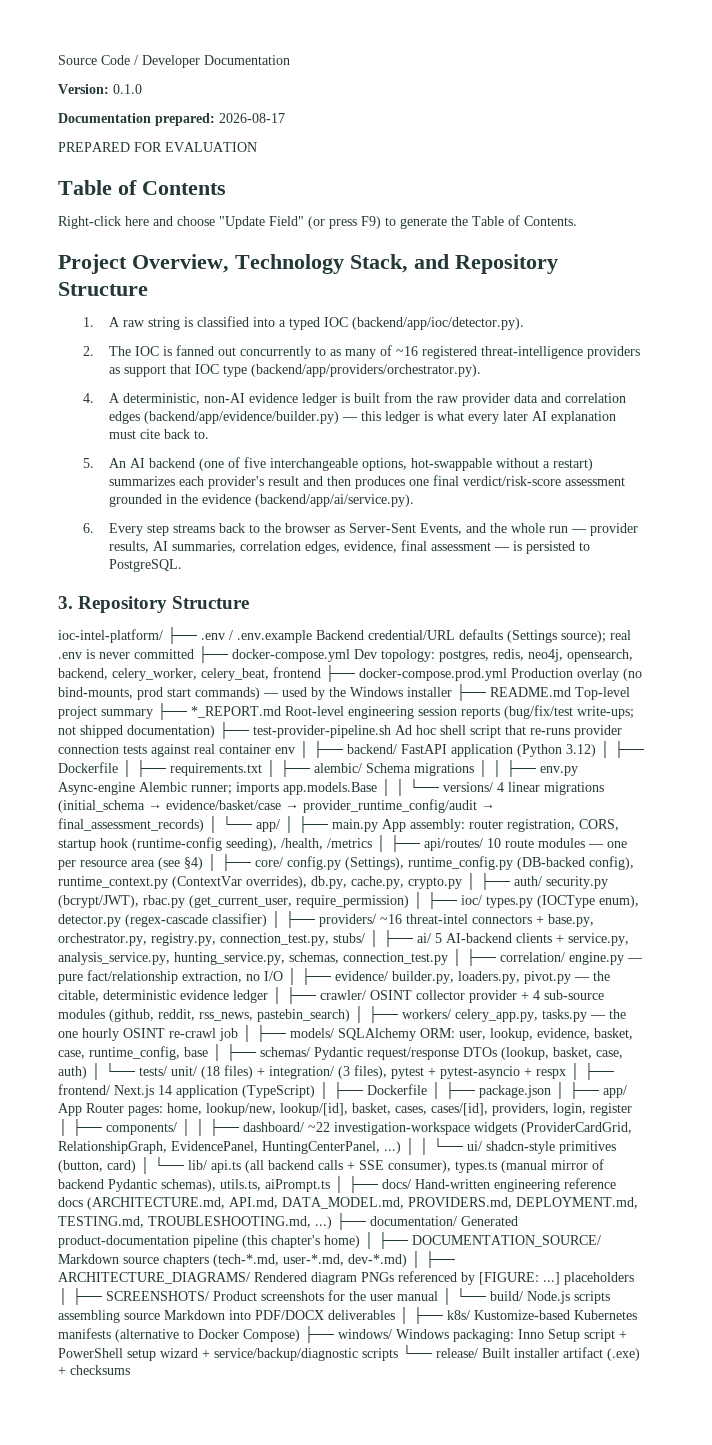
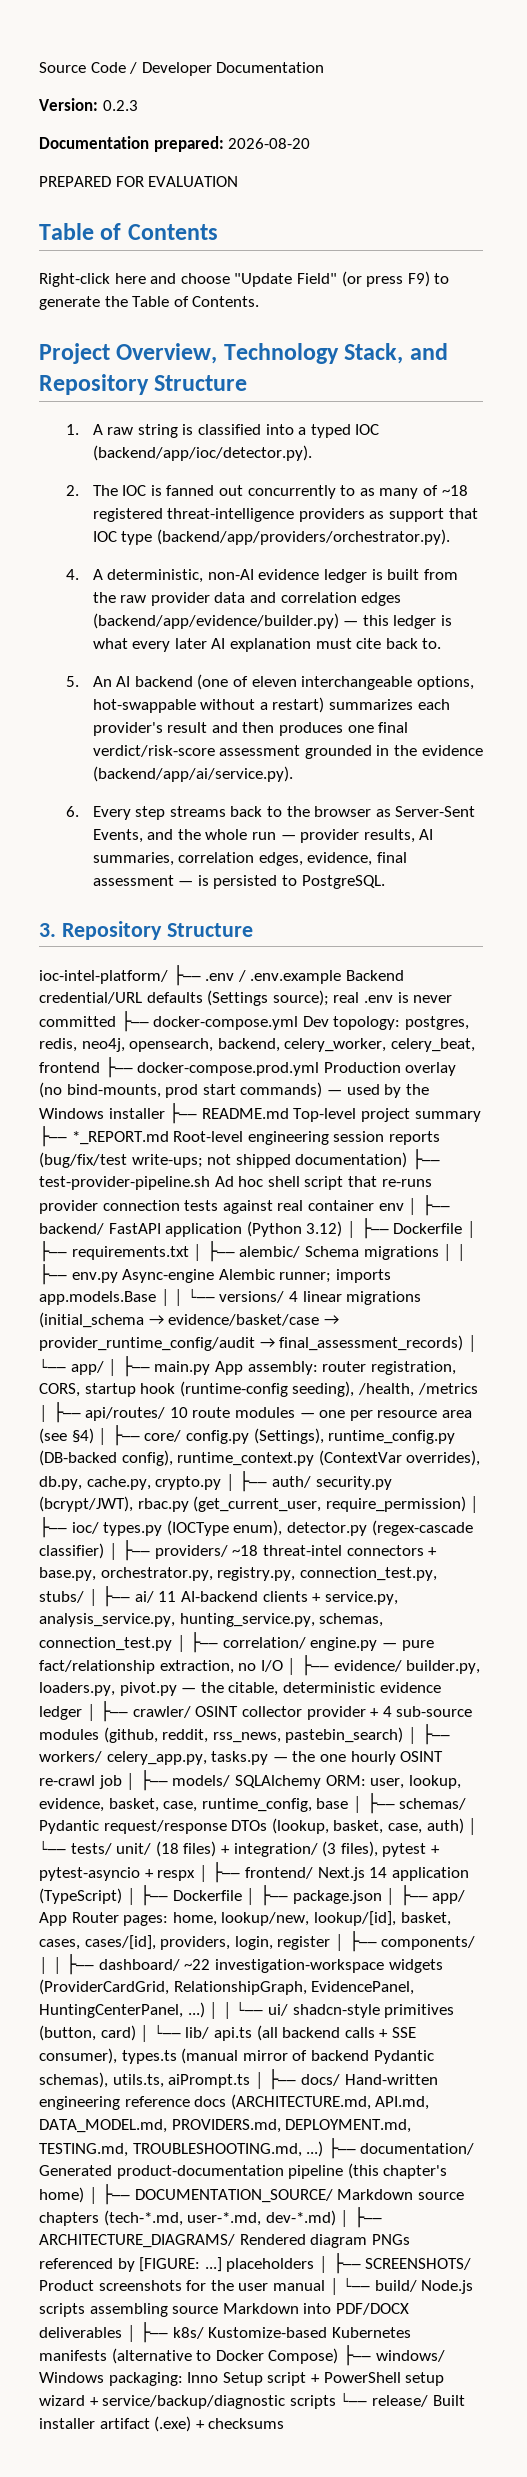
- Version: 0.1.0
+ Version: 0.2.3
- Documentation prepared: 2026-08-17
+ Documentation prepared: 2026-08-20
- 2. The IOC is fanned out concurrently to as many of ~16 registered threat-intelligence providers as support that IOC type (backend/app/providers/orchestrator.py).
+ 2. The IOC is fanned out concurrently to as many of ~18 registered threat-intelligence providers as support that IOC type (backend/app/providers/orchestrator.py).
- 5. An AI backend (one of five interchangeable options, hot-swappable without a restart) summarizes each provider's result and then produces one final verdict/risk-score assessment grounded in the evidence (backend/app/ai/service.py).
+ 5. An AI backend (one of eleven interchangeable options, hot-swappable without a restart) summarizes each provider's result and then produces one final verdict/risk-score assessment grounded in the evidence (backend/app/ai/service.py).
- router registration, CORS, startup hook (runtime-config seeding), /health, /metrics │ ├── api/routes/ 10 route modules — one per resource area (see §4) │ ├── core/ config.py (Settings), runtime_config.py (DB-backed config), runtime_context.py (ContextVar overrides), db.py, cache.py, crypto.py │ ├── auth/ security.py (bcrypt/JWT), rbac.py (get_current_user, require_permission) │ ├── ioc/ types.py (IOCType enum), detector.py (regex-cascade classifier) │ ├── providers/ ~16 threat-intel connectors + base.py, orchestrator.py, registry.py, connection_test.py, stubs/ │ ├── ai/ 5 AI-backend clients + service.py, analysis_service.py, hunting_service.py, schemas, connection_test.py │ ├── correlation/ engine.py — pure fact/relationship extraction, no I/O │ ├── evidence/ builder.py, loaders.py, pivot.py — the citable, deterministic evidence ledger │ ├── crawler/ OSINT collector provider + 4 sub-source modules (github, reddit, rss_news, pastebin_search) │ ├── workers/ celery_app.py, tasks.py — the one hourly OSINT re-crawl job │ ├── models/ SQLAlchemy ORM:
+ router registration, CORS, startup hook (runtime-config seeding), /health, /metrics │ ├── api/routes/ 10 route modules — one per resource area (see §4) │ ├── core/ config.py (Settings), runtime_config.py (DB-backed config), runtime_context.py (ContextVar overrides), db.py, cache.py, crypto.py │ ├── auth/ security.py (bcrypt/JWT), rbac.py (get_current_user, require_permission) │ ├── ioc/ types.py (IOCType enum), detector.py (regex-cascade classifier) │ ├── providers/ ~18 threat-intel connectors + base.py, orchestrator.py, registry.py, connection_test.py, stubs/ │ ├── ai/ 11 AI-backend clients + service.py, analysis_service.py, hunting_service.py, schemas, connection_test.py │ ├── correlation/ engine.py — pure fact/relationship extraction, no I/O │ ├── evidence/ builder.py, loaders.py, pivot.py — the citable, deterministic evidence ledger │ ├── crawler/ OSINT collector provider + 4 sub-source modules (github, reddit, rss_news, pastebin_search) │ ├── workers/ celery_app.py, tasks.py — the one hourly OSINT re-crawl job │ ├── models/ SQLAlchemy ORM:

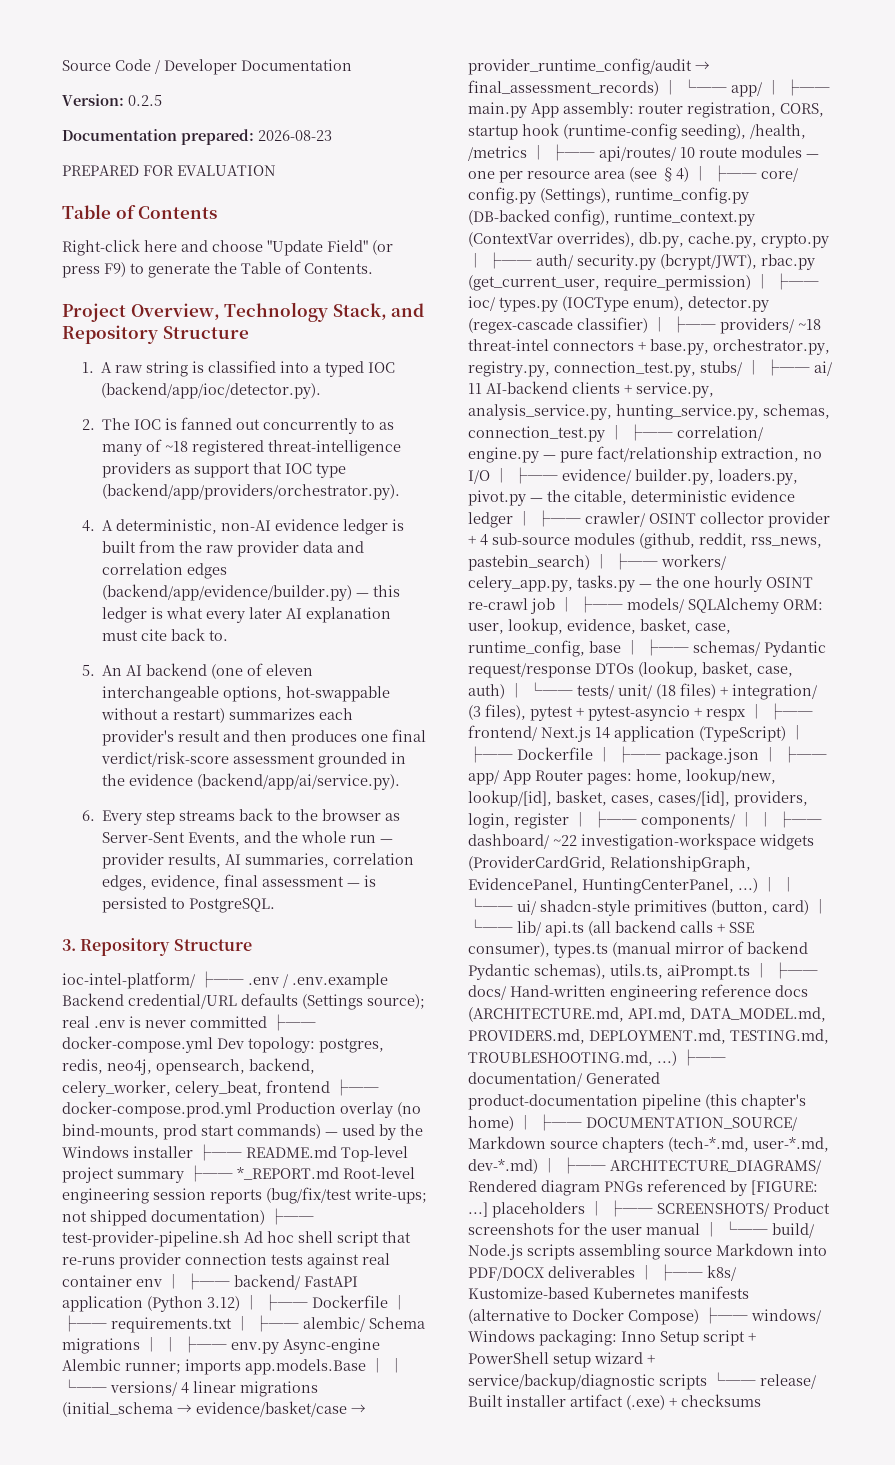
- Version: 0.2.3
+ Version: 0.2.5
- Documentation prepared: 2026-08-20
+ Documentation prepared: 2026-08-23

